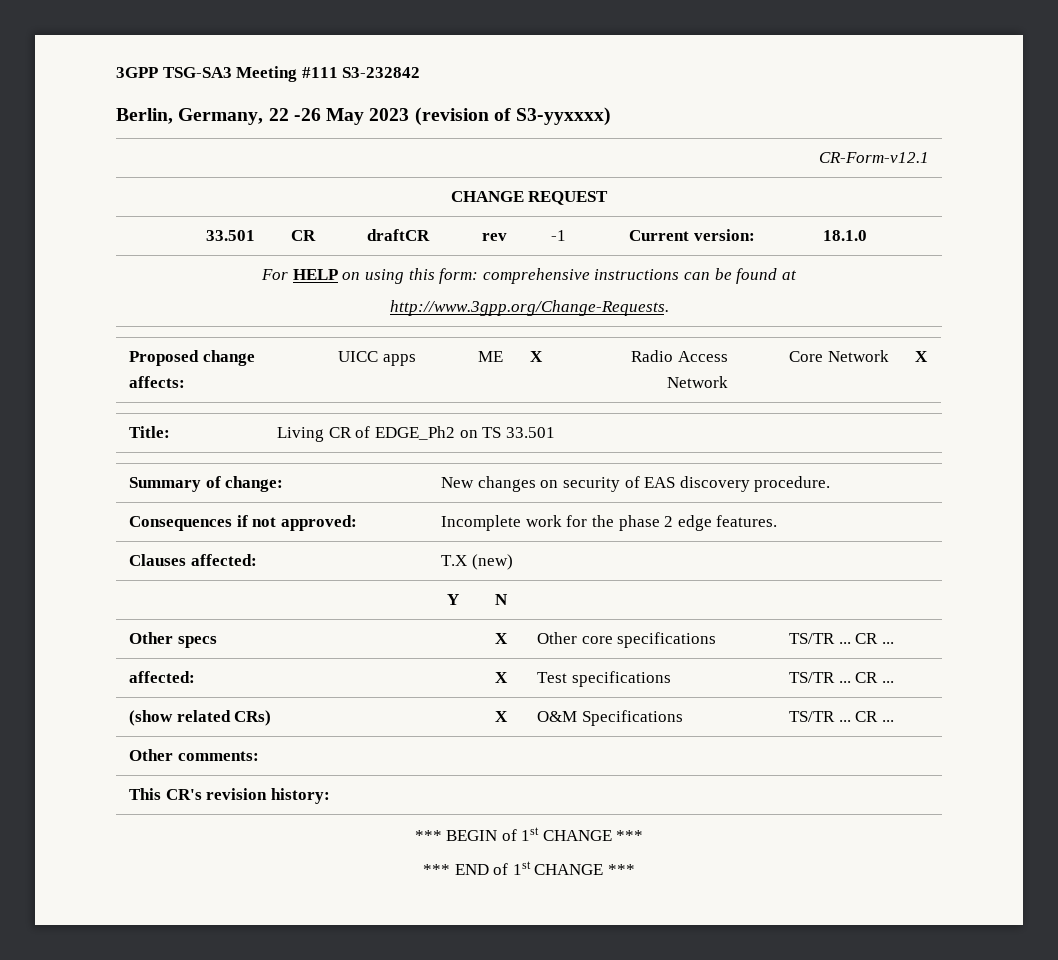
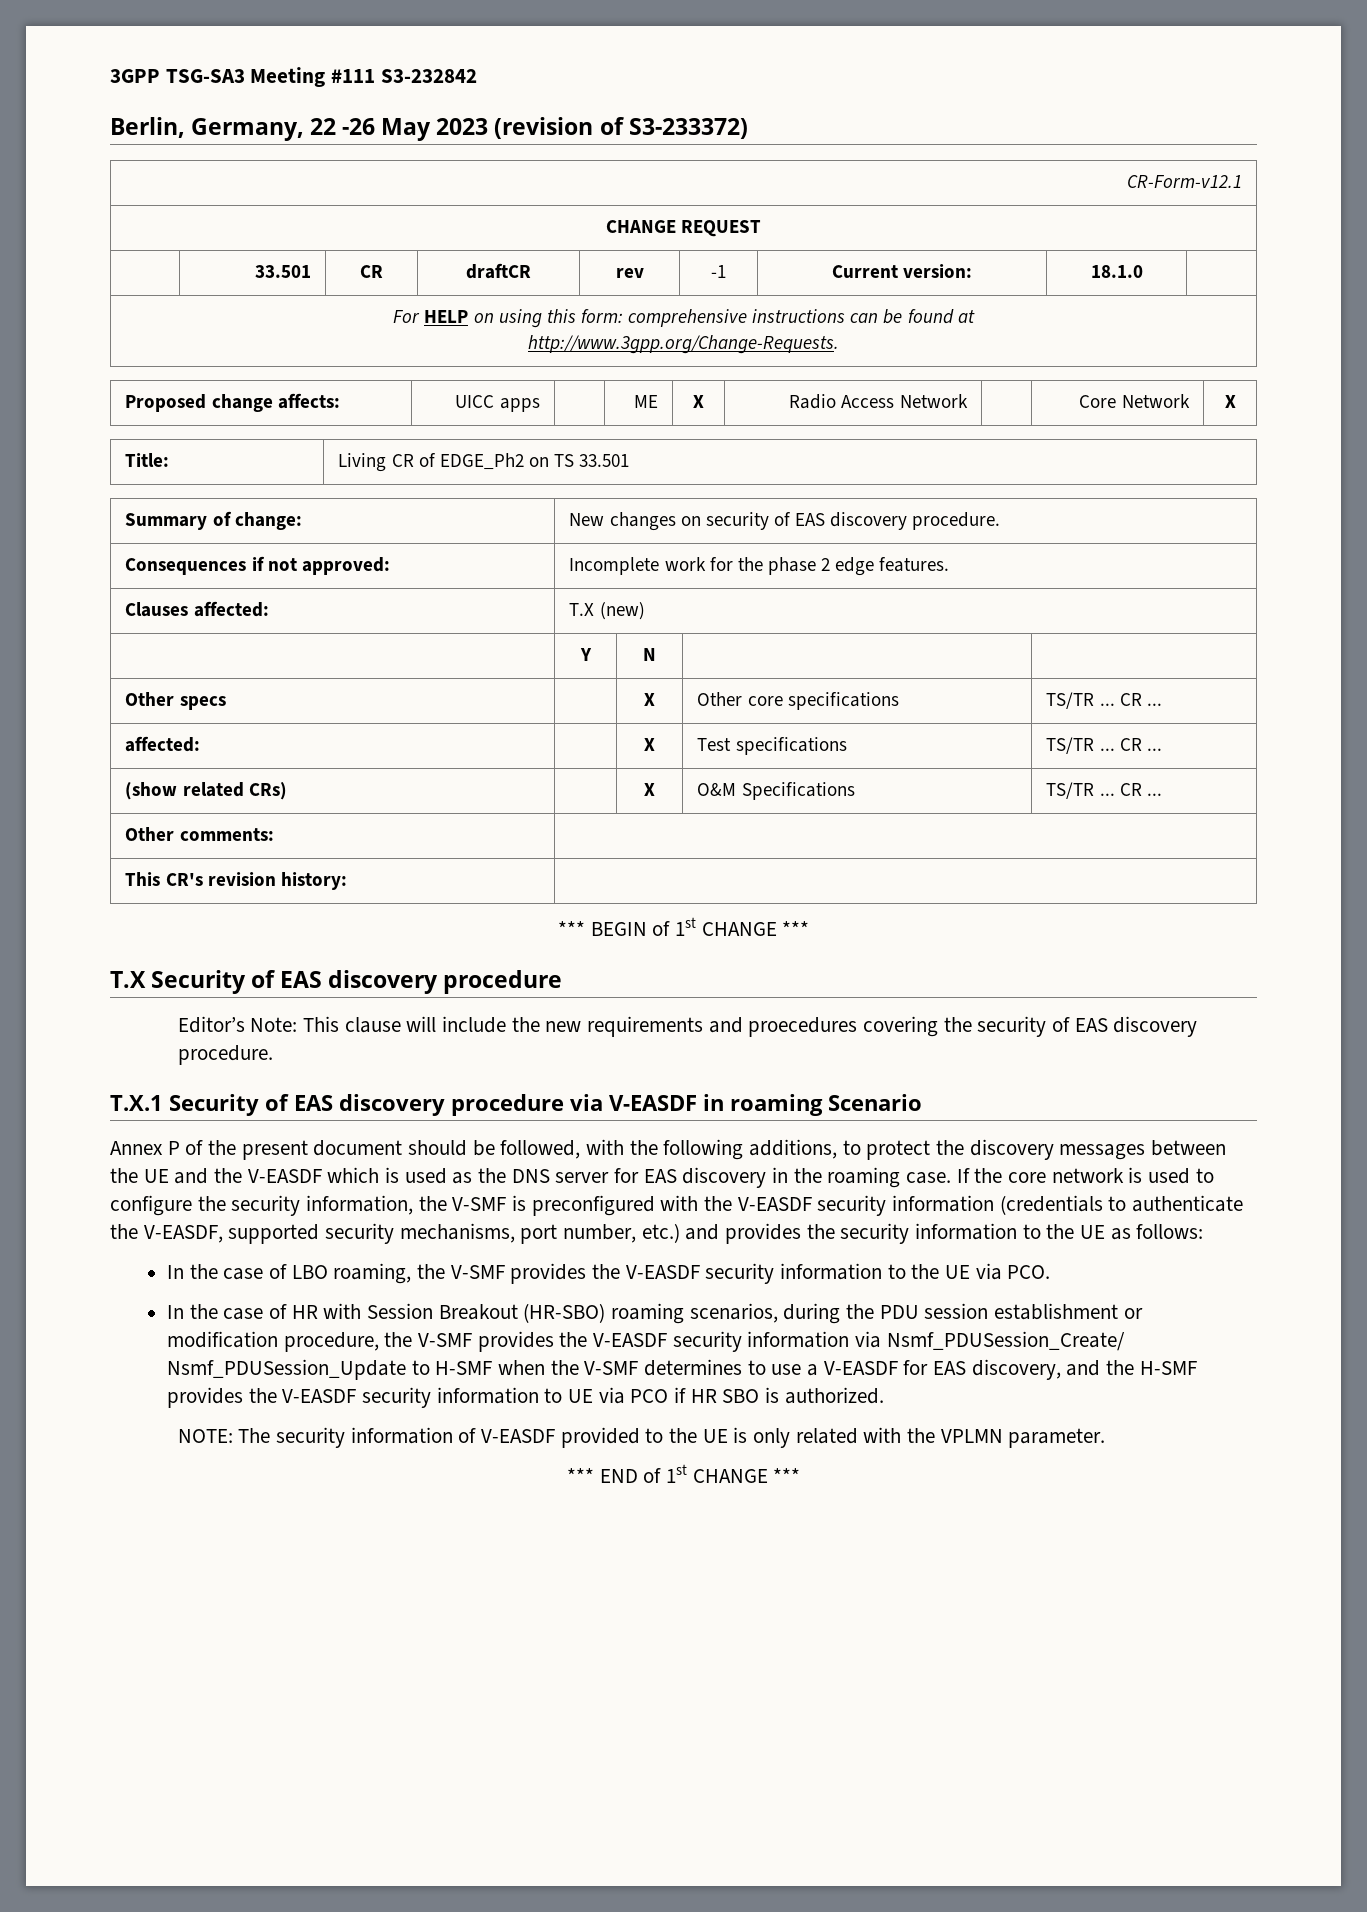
- Berlin, Germany, 22 -26 May 2023 (revision of S3-yyxxxx)
+ Berlin, Germany, 22 -26 May 2023 (revision of S3-233372)
+ T.X Security of EAS discovery procedure
+ Editor’s Note: This clause will include the new requirements and proecedures covering the security of EAS discovery procedure.
+ T.X.1 Security of EAS discovery procedure via V-EASDF in roaming Scenario
+ Annex P of the present document should be followed, with the following additions, to protect the discovery messages between the UE and the V-EASDF which is used as the DNS server for EAS discovery in the roaming case. If the core network is used to configure the security information, the V-SMF is preconfigured with the V-EASDF security information (credentials to authenticate the V-EASDF, supported security mechanisms, port number, etc.) and provides the security information to the UE as follows:
+ In the case of LBO roaming, the V-SMF provides the V-EASDF security information to the UE via PCO.
+ In the case of HR with Session Breakout (HR-SBO) roaming scenarios, during the PDU session establishment or modification procedure, the V-SMF provides the V-EASDF security information via Nsmf_PDUSession_Create/ Nsmf_PDUSession_Update to H-SMF when the V-SMF determines to use a V-EASDF for EAS discovery, and the H-SMF provides the V-EASDF security information to UE via PCO if HR SBO is authorized.
+ NOTE: The security information of V-EASDF provided to the UE is only related with the VPLMN parameter.

